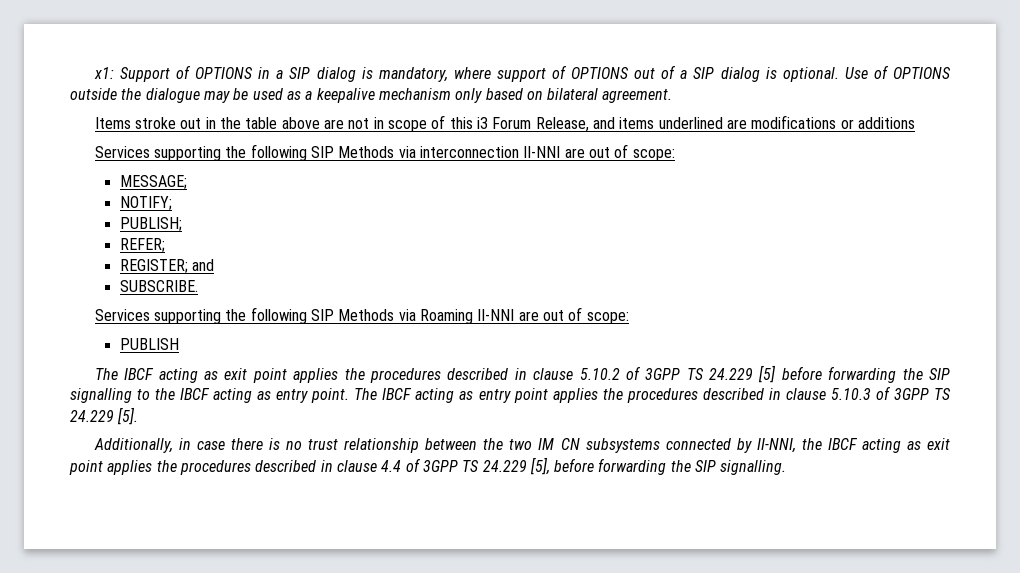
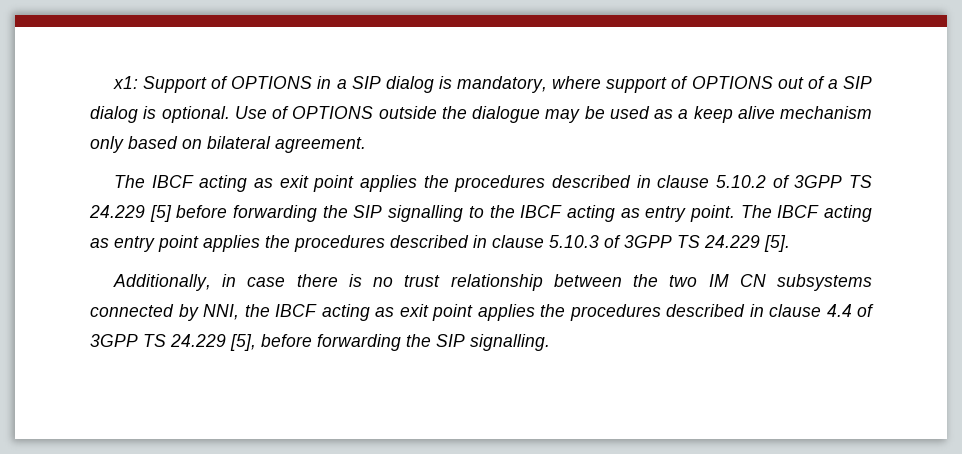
- Use of OPTIONS outside the dialogue may be used as a keepalive mechanism only based on bilateral agreement.
+ Use of OPTIONS outside the dialogue may be used as a keep alive mechanism only based on bilateral agreement.
- Items stroke out in the table above are not in scope of this i3 Forum Release, and items underlined are modifications or additions
- Services supporting the following SIP Methods via interconnection II-NNI are out of scope:
- MESSAGE;
- NOTIFY;
- PUBLISH;
- REFER;
- REGISTER; and
- SUBSCRIBE.
- Services supporting the following SIP Methods via Roaming II-NNI are out of scope:
- PUBLISH
- Additionally, in case there is no trust relationship between the two IM CN subsystems connected by II-NNI, the IBCF acting as exit point applies the procedures described in clause 4.4 of 3GPP TS 24.229 [5], before forwarding the SIP signalling.
+ Additionally, in case there is no trust relationship between the two IM CN subsystems connected by NNI, the IBCF acting as exit point applies the procedures described in clause 4.4 of 3GPP TS 24.229 [5], before forwarding the SIP signalling.

